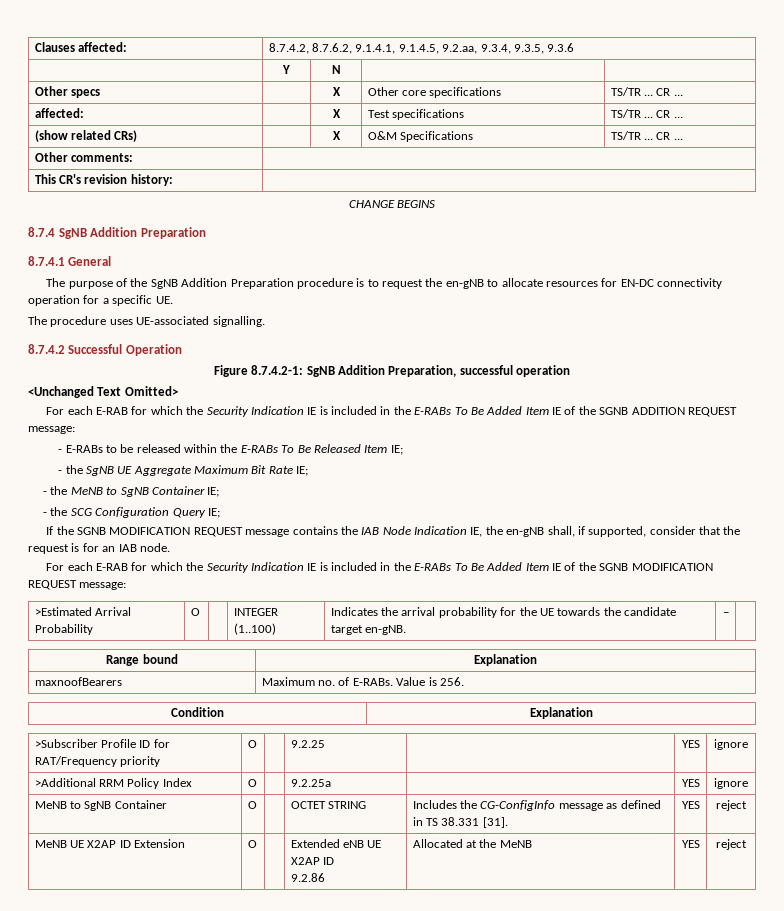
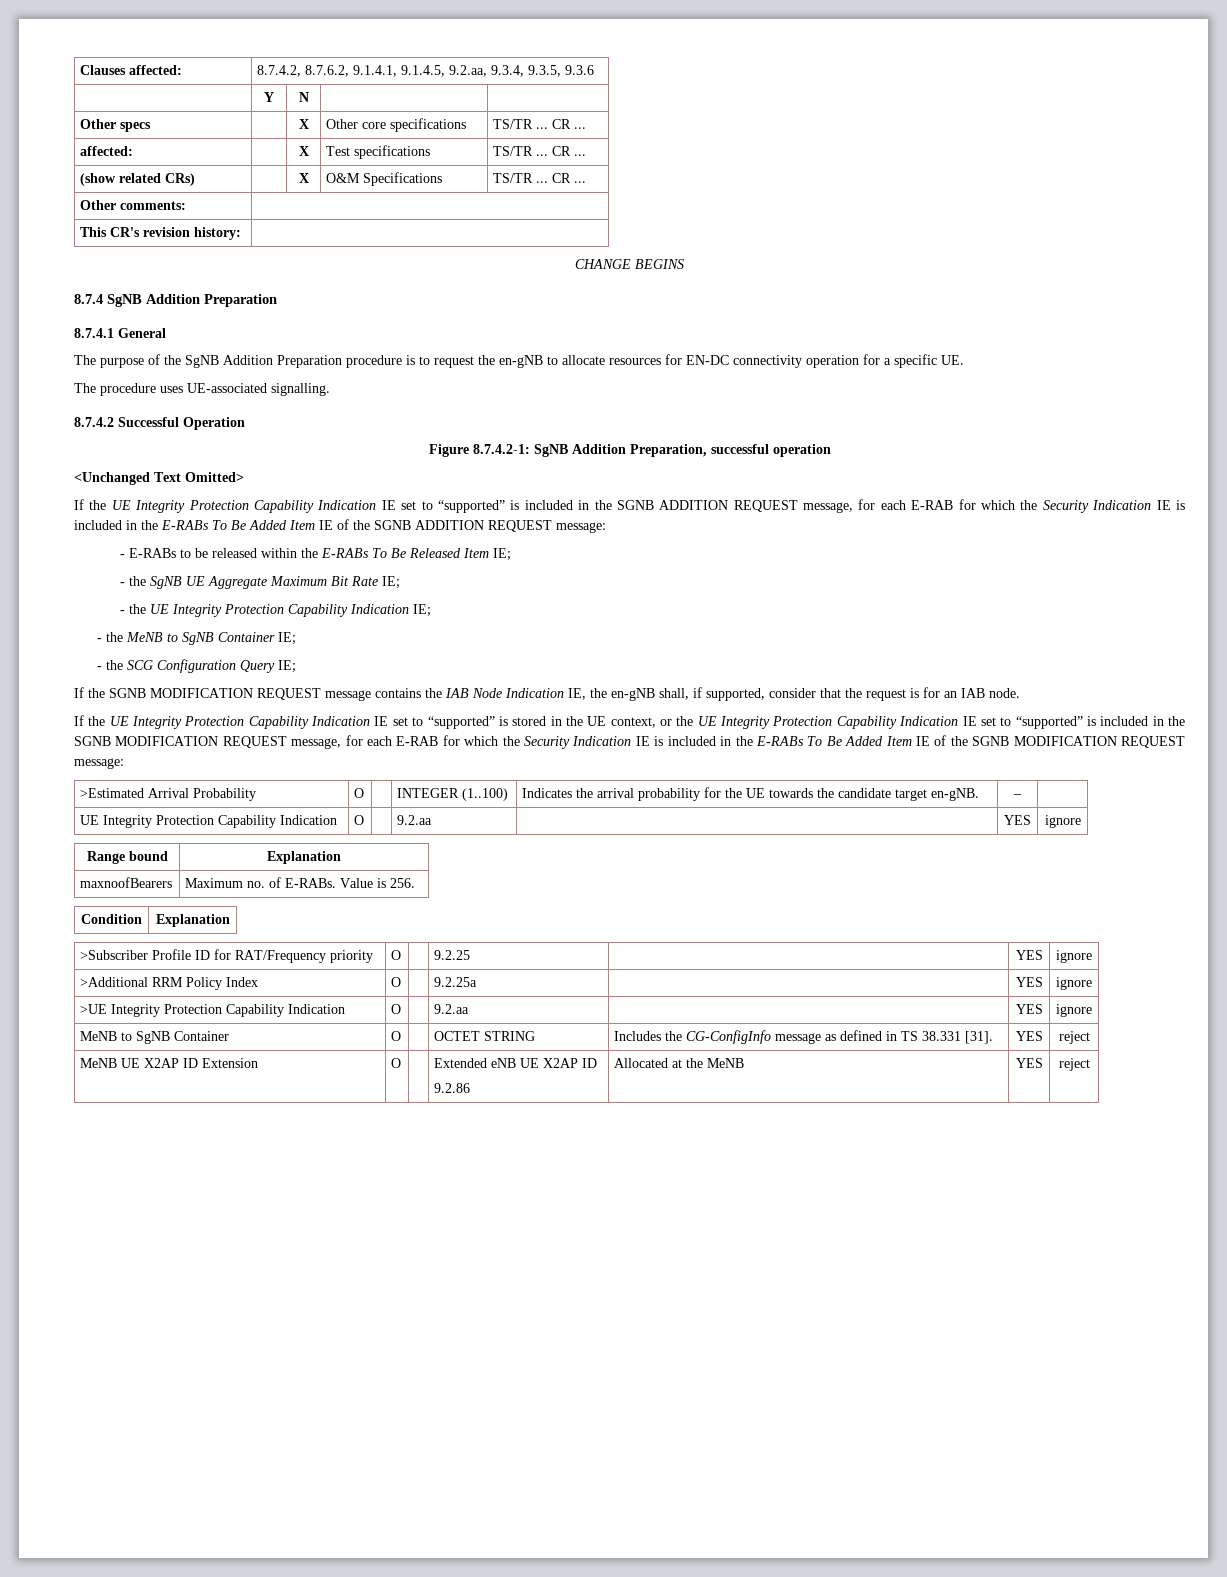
- For each E-RAB for which the Security Indication IE is included in the E-RABs To Be Added Item IE of the SGNB ADDITION REQUEST message:
+ If the UE Integrity Protection Capability Indication IE set to “supported” is included in the SGNB ADDITION REQUEST message, for each E-RAB for which the Security Indication IE is included in the E-RABs To Be Added Item IE of the SGNB ADDITION REQUEST message:
+ - the UE Integrity Protection Capability Indication IE;
- For each E-RAB for which the Security Indication IE is included in the E-RABs To Be Added Item IE of the SGNB MODIFICATION REQUEST message:
+ If the UE Integrity Protection Capability Indication IE set to “supported” is stored in the UE context, or the UE Integrity Protection Capability Indication IE set to “supported” is included in the SGNB MODIFICATION REQUEST message, for each E-RAB for which the Security Indication IE is included in the E-RABs To Be Added Item IE of the SGNB MODIFICATION REQUEST message:
+ UE Integrity Protection Capability Indication | O | | 9.2.aa | | YES | ignore
+ >UE Integrity Protection Capability Indication | O | | 9.2.aa | | YES | ignore

